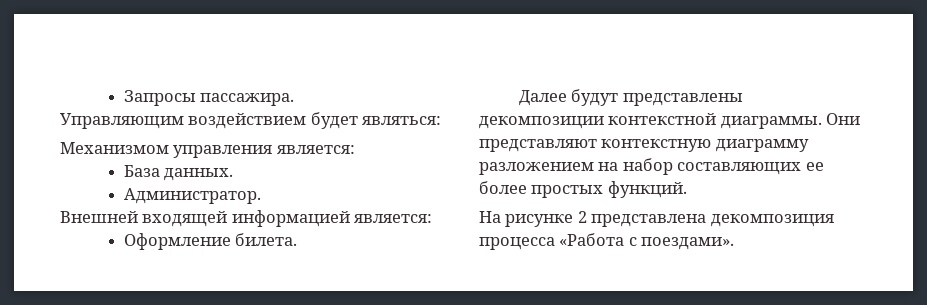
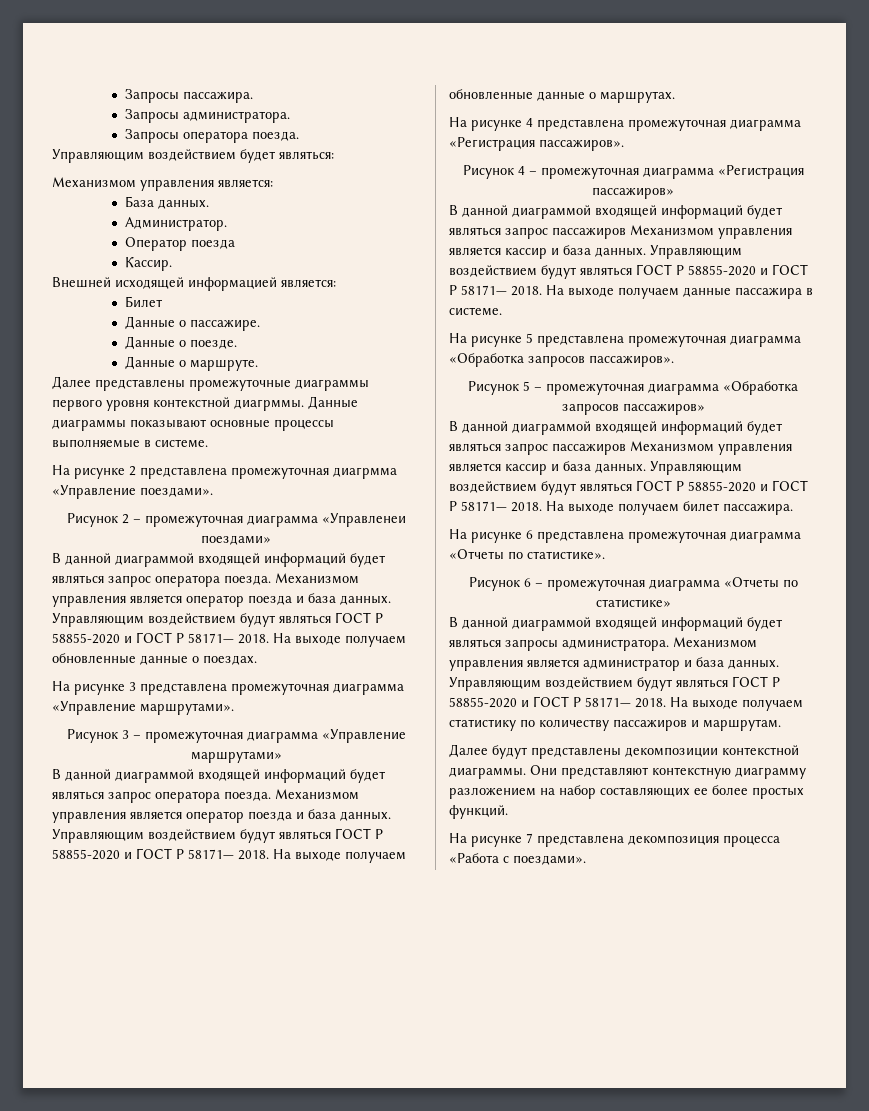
+ Запросы администратора.
+ Запросы оператора поезда.
+ Оператор поезда
+ Кассир.
- Внешней входящей информацией является:
+ Внешней исходящей информацией является:
- Оформление билета.
+ Билет
+ Данные о пассажире.
+ Данные о поезде.
+ Данные о маршруте.
+ Далее представлены промежуточные диаграммы первого уровня контекстной диагрммы. Данные диаграммы показывают основные процессы выполняемые в системе.
+ На рисунке 2 представлена промежуточная диагрмма «Управление поездами».
+ Рисунок 2 – промежуточная диаграмма «Управленеи поездами»
+ В данной диаграммой входящей информаций будет являться запрос оператора поезда. Механизмом управления является оператор поезда и база данных. Управляющим воздействием будут являться ГОСТ Р 58855-2020 и ГОСТ Р 58171— 2018. На выходе получаем обновленные данные о поездах.
+ На рисунке 3 представлена промежуточная диаграмма «Управление маршрутами».
+ Рисунок 3 – промежуточная диаграмма «Управление маршрутами»
+ В данной диаграммой входящей информаций будет являться запрос оператора поезда. Механизмом управления является оператор поезда и база данных. Управляющим воздействием будут являться ГОСТ Р 58855-2020 и ГОСТ Р 58171— 2018. На выходе получаем обновленные данные о маршрутах.
+ На рисунке 4 представлена промежуточная диаграмма «Регистрация пассажиров».
+ Рисунок 4 – промежуточная диаграмма «Регистрация пассажиров»
+ В данной диаграммой входящей информаций будет являться запрос пассажиров Механизмом управления является кассир и база данных. Управляющим воздействием будут являться ГОСТ Р 58855-2020 и ГОСТ Р 58171— 2018. На выходе получаем данные пассажира в системе.
+ На рисунке 5 представлена промежуточная диаграмма «Обработка запросов пассажиров».
+ Рисунок 5 – промежуточная диаграмма «Обработка запросов пассажиров»
+ В данной диаграммой входящей информаций будет являться запрос пассажиров Механизмом управления является кассир и база данных. Управляющим воздействием будут являться ГОСТ Р 58855-2020 и ГОСТ Р 58171— 2018. На выходе получаем билет пассажира.
+ На рисунке 6 представлена промежуточная диаграмма «Отчеты по статистике».
+ Рисунок 6 – промежуточная диаграмма «Отчеты по статистике»
+ В данной диаграммой входящей информаций будет являться запросы администратора. Механизмом управления является администратор и база данных. Управляющим воздействием будут являться ГОСТ Р 58855-2020 и ГОСТ Р 58171— 2018. На выходе получаем статистику по количеству пассажиров и маршрутам.
- На рисунке 2 представлена декомпозиция процесса «Работа с поездами».
+ На рисунке 7 представлена декомпозиция процесса «Работа с поездами».

